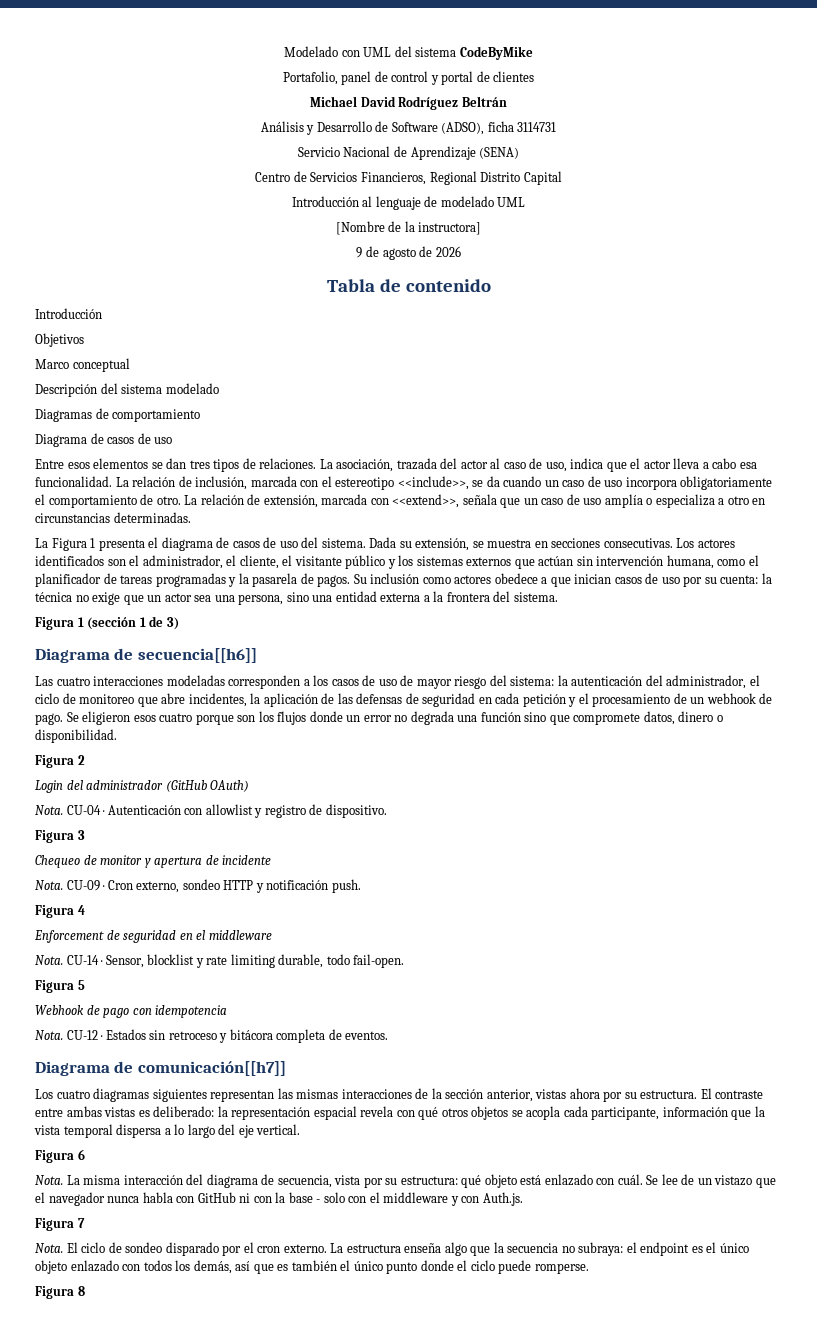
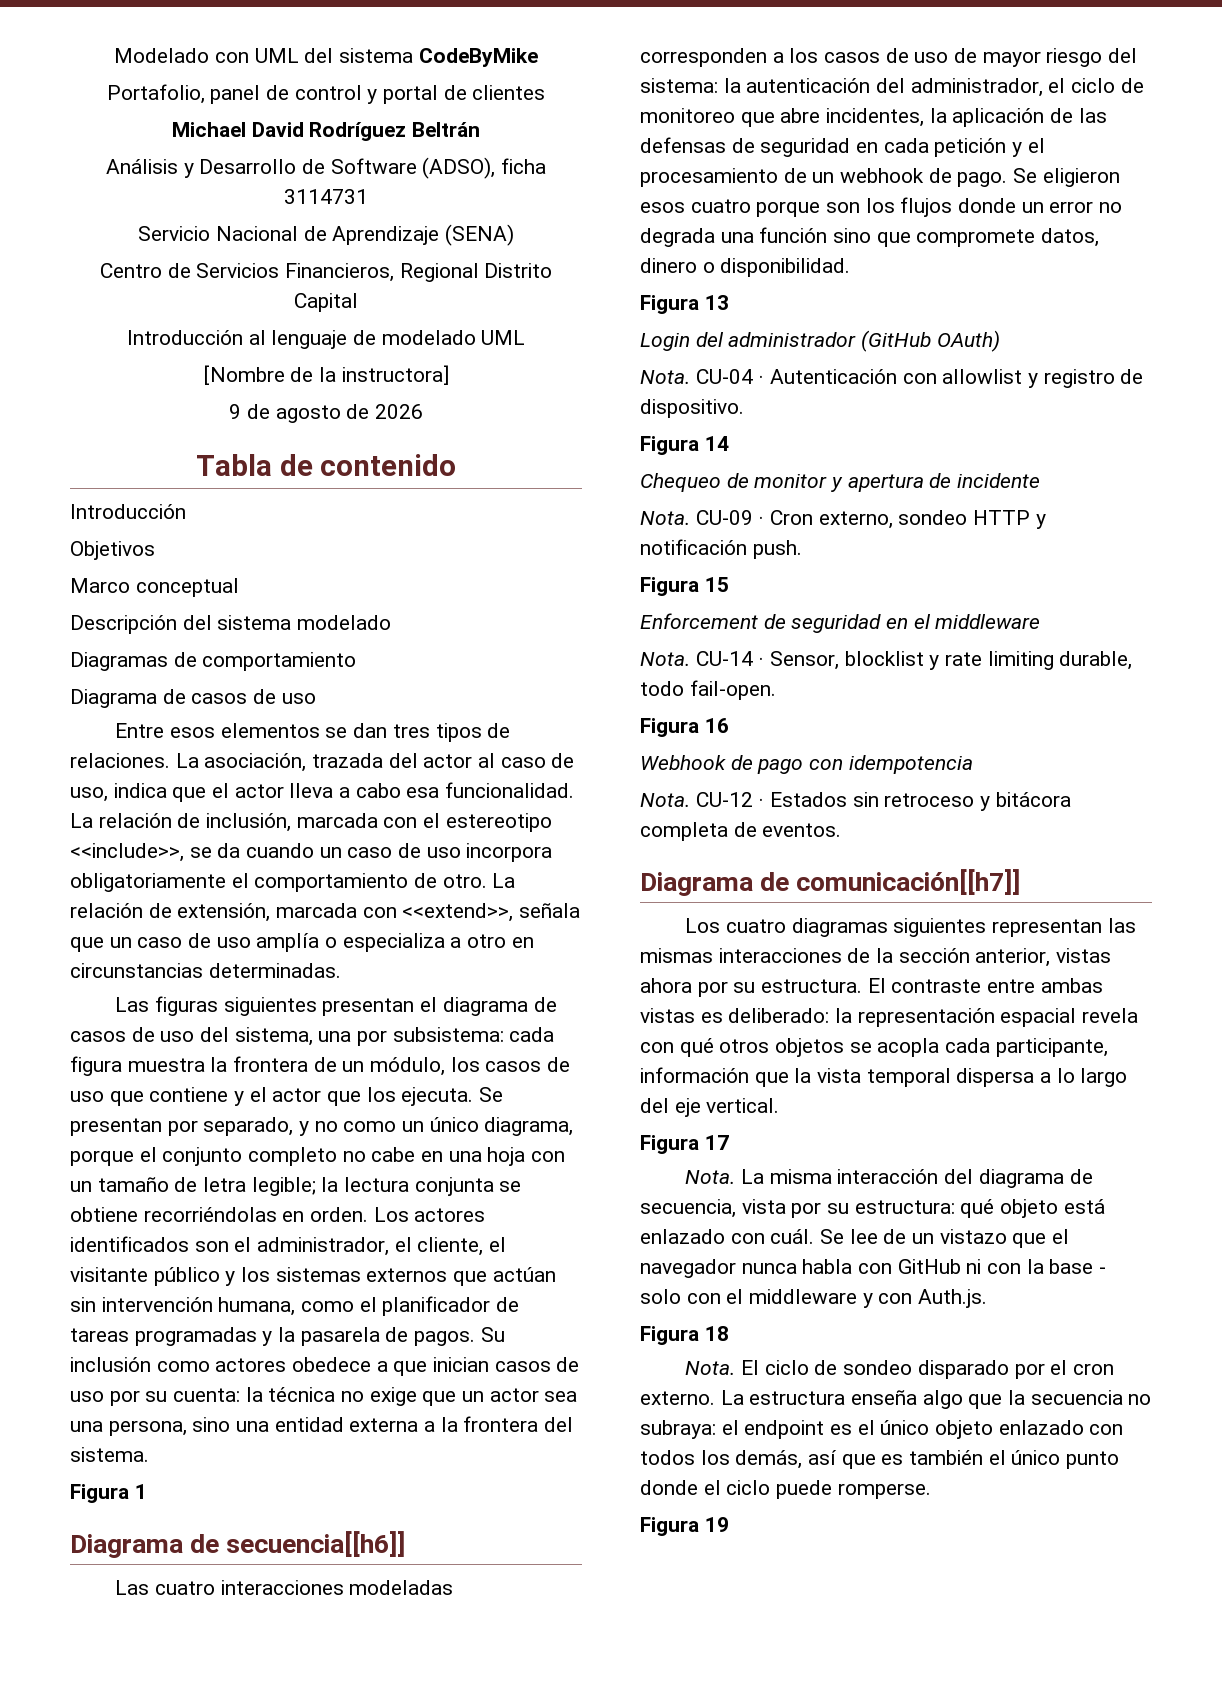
- La Figura 1 presenta el diagrama de casos de uso del sistema. Dada su extensión, se muestra en secciones consecutivas.
+ Las figuras siguientes presentan el diagrama de casos de uso del sistema, una por subsistema: cada figura muestra la frontera de un módulo, los casos de uso que contiene y el actor que los ejecuta. Se presentan por separado, y no como un único diagrama, porque el conjunto completo no cabe en una hoja con un tamaño de letra legible; la lectura conjunta se obtiene recorriéndolas en orden.
- Figura 1 (sección 1 de 3)
+ Figura 1
- Figura 2
+ Figura 13
- Figura 3
+ Figura 14
- Figura 4
+ Figura 15
- Figura 5
+ Figura 16
- Figura 6
+ Figura 17
- Figura 7
+ Figura 18
- Figura 8
+ Figura 19

